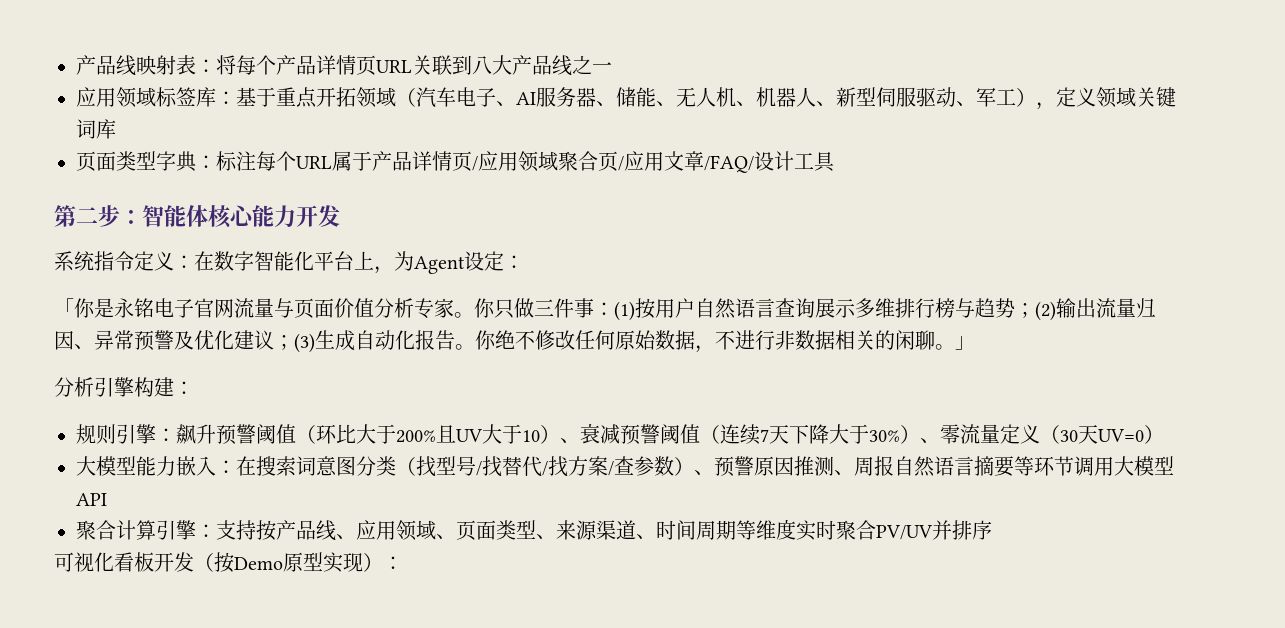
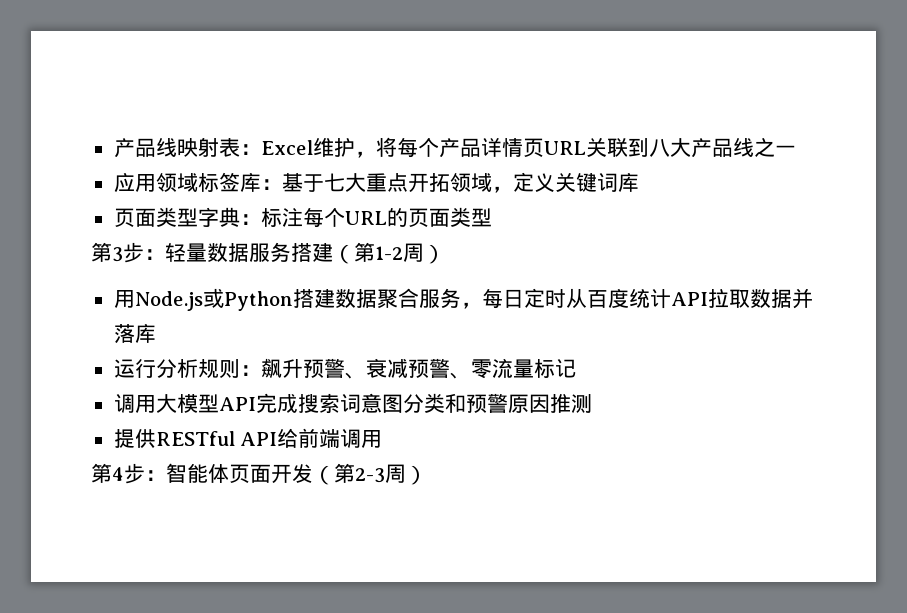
- 产品线映射表：将每个产品详情页URL关联到八大产品线之一
+ 产品线映射表：Excel维护，将每个产品详情页URL关联到八大产品线之一
- 应用领域标签库：基于重点开拓领域（汽车电子、AI服务器、储能、无人机、机器人、新型伺服驱动、军工），定义领域关键词库
+ 应用领域标签库：基于七大重点开拓领域，定义关键词库
- 页面类型字典：标注每个URL属于产品详情页/应用领域聚合页/应用文章/FAQ/设计工具
- 第二步：智能体核心能力开发
- 系统指令定义：在数字智能化平台上，为Agent设定：
- 「你是永铭电子官网流量与页面价值分析专家。你只做三件事：(1)按用户自然语言查询展示多维排行榜与趋势；(2)输出流量归因、异常预警及优化建议；(3)生成自动化报告。你绝不修改任何原始数据，不进行非数据相关的闲聊。」
- 分析引擎构建：
- 规则引擎：飙升预警阈值（环比大于200%且UV大于10）、衰减预警阈值（连续7天下降大于30%）、零流量定义（30天UV=0）
- 大模型能力嵌入：在搜索词意图分类（找型号/找替代/找方案/查参数）、预警原因推测、周报自然语言摘要等环节调用大模型API
- 聚合计算引擎：支持按产品线、应用领域、页面类型、来源渠道、时间周期等维度实时聚合PV/UV并排序
- 可视化看板开发（按Demo原型实现）：
+ 页面类型字典：标注每个URL的页面类型
+ 第3步：轻量数据服务搭建（第1-2周）
+ 用Node.js或Python搭建数据聚合服务，每日定时从百度统计API拉取数据并落库
+ 运行分析规则：飙升预警、衰减预警、零流量标记
+ 调用大模型API完成搜索词意图分类和预警原因推测
+ 提供RESTful API给前端调用
+ 第4步：智能体页面开发（第2-3周）

